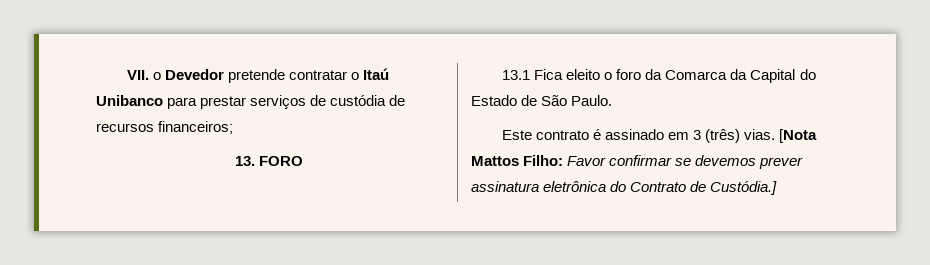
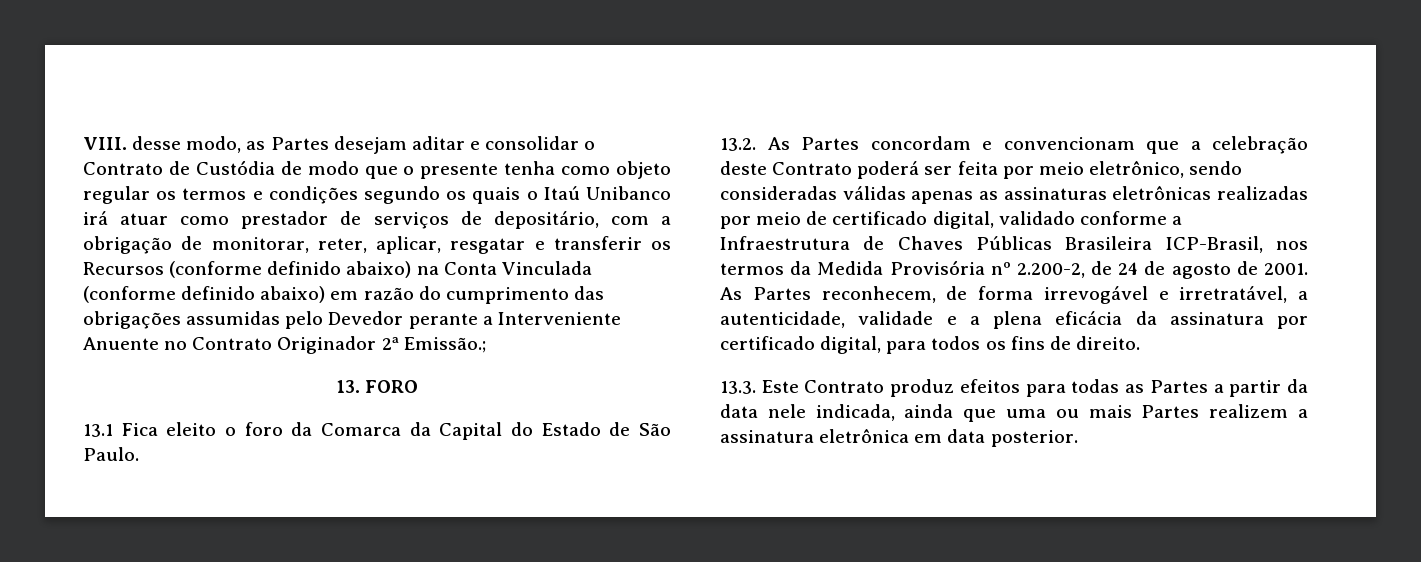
- VII. o Devedor pretende contratar o Itaú Unibanco para prestar serviços de custódia de recursos financeiros;
+ VIII. desse modo, as Partes desejam aditar e consolidar o Contrato de Custódia de modo que o presente tenha como objeto regular os termos e condições segundo os quais o Itaú Unibanco irá atuar como prestador de serviços de depositário, com a obrigação de monitorar, reter, aplicar, resgatar e transferir os Recursos (conforme definido abaixo) na Conta Vinculada (conforme definido abaixo) em razão do cumprimento das obrigações assumidas pelo Devedor perante a Interveniente Anuente no Contrato Originador 2ª Emissão.;
- Este contrato é assinado em 3 (três) vias. [Nota Mattos Filho: Favor confirmar se devemos prever assinatura eletrônica do Contrato de Custódia.]
+ 13.2. As Partes concordam e convencionam que a celebração deste Contrato poderá ser feita por meio eletrônico, sendo consideradas válidas apenas as assinaturas eletrônicas realizadas por meio de certificado digital, validado conforme a Infraestrutura de Chaves Públicas Brasileira ICP-Brasil, nos termos da Medida Provisória nº 2.200-2, de 24 de agosto de 2001. As Partes reconhecem, de forma irrevogável e irretratável, a autenticidade, validade e a plena eficácia da assinatura por certificado digital, para todos os fins de direito.
+ 13.3. Este Contrato produz efeitos para todas as Partes a partir da data nele indicada, ainda que uma ou mais Partes realizem a assinatura eletrônica em data posterior.

